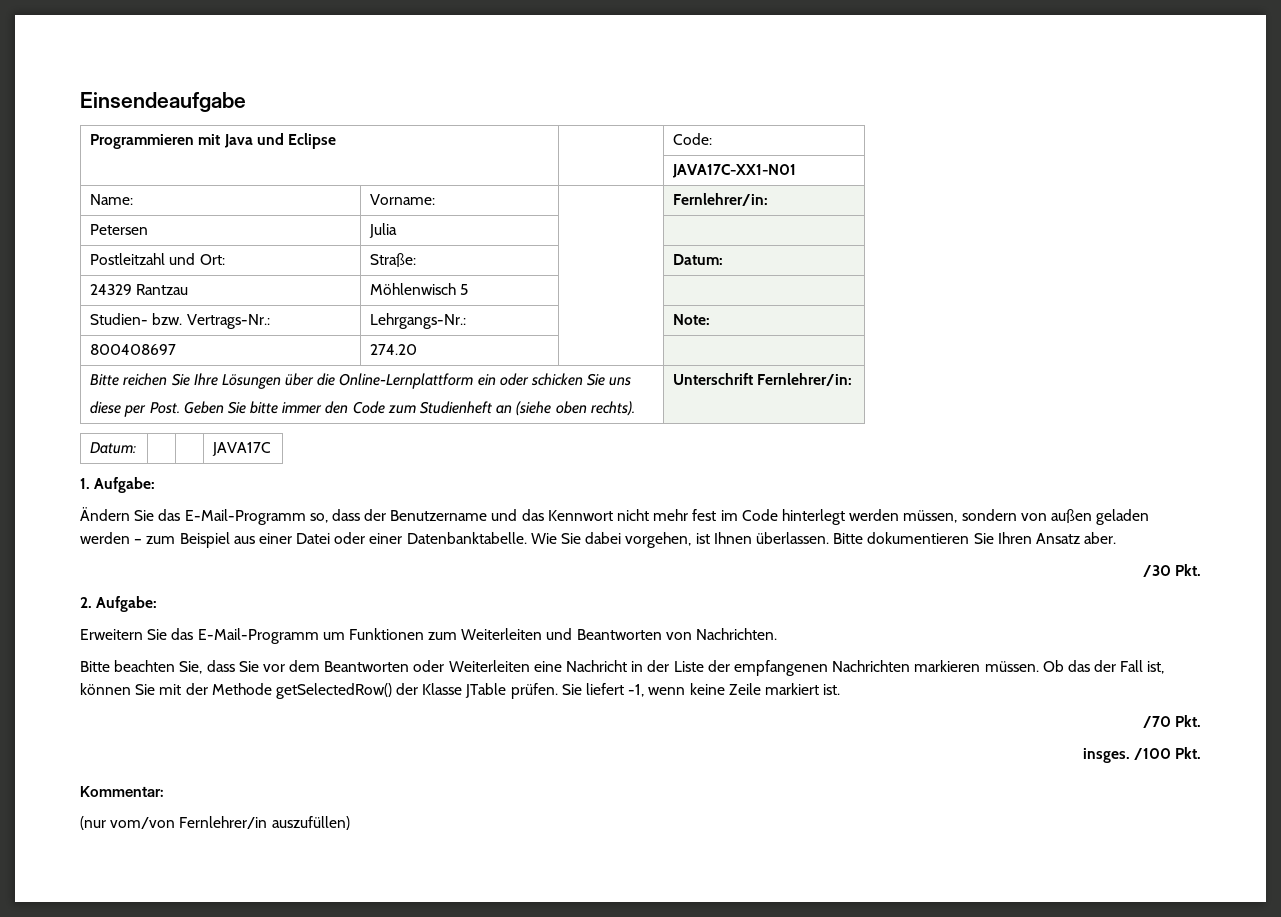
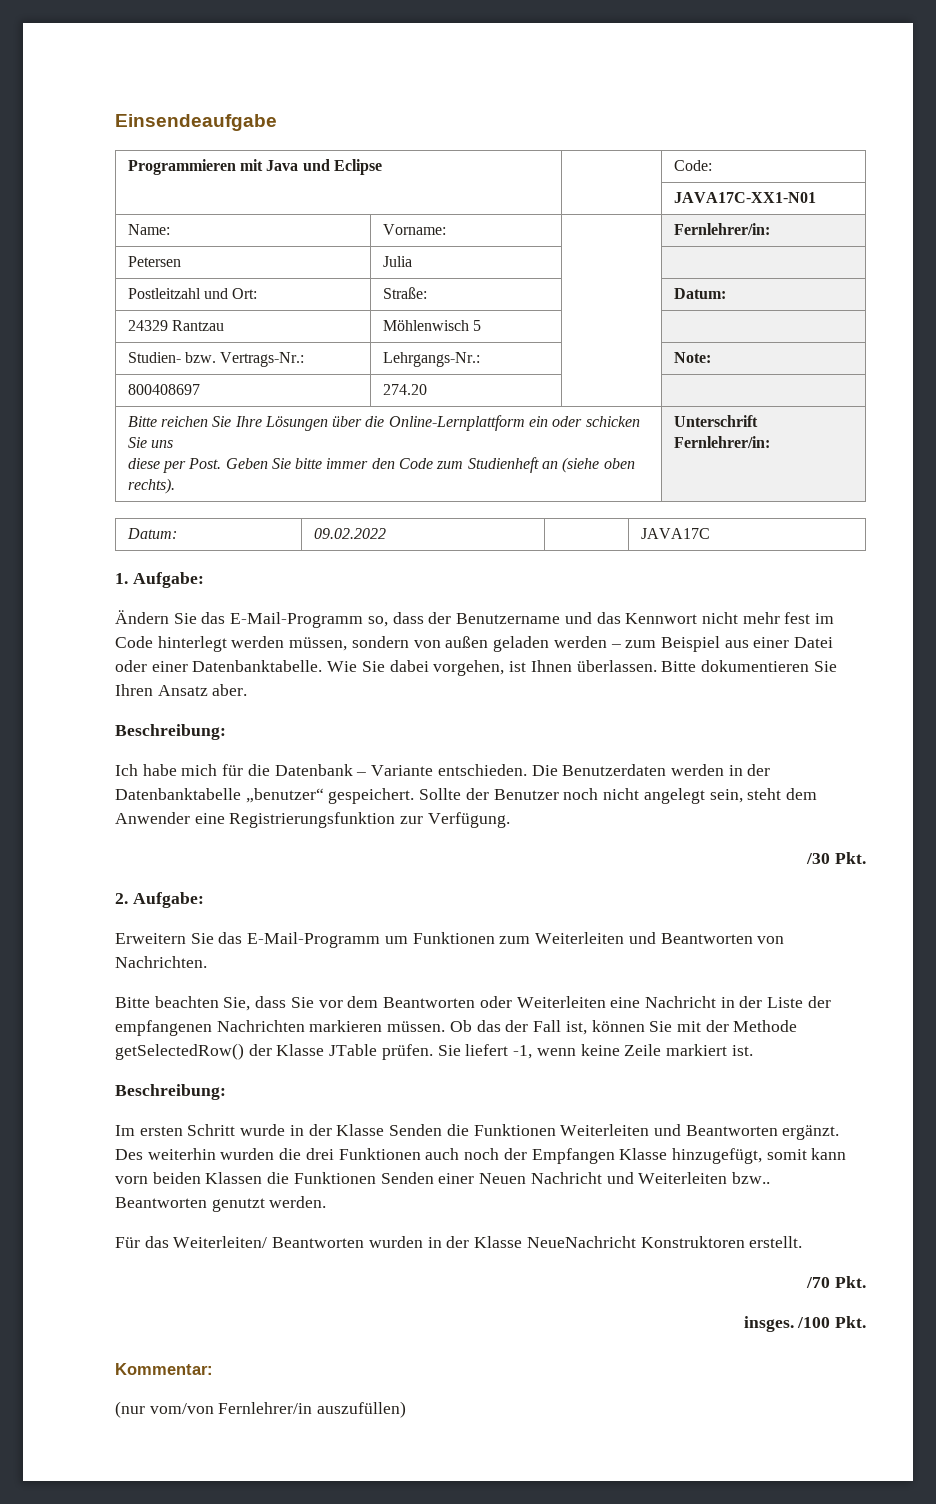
- Datum: | | | JAVA17C
+ Datum: | 09.02.2022 | | JAVA17C
  Bitte dokumentieren Sie Ihren Ansatz aber.
+ Beschreibung:
+ Ich habe mich für die Datenbank – Variante entschieden. Die Benutzerdaten werden in der Datenbanktabelle „benutzer“ gespeichert. Sollte der Benutzer noch nicht angelegt sein, steht dem Anwender eine Registrierungsfunktion zur Verfügung.
  Sie liefert -1, wenn keine Zeile markiert ist.
+ Beschreibung:
+ Im ersten Schritt wurde in der Klasse Senden die Funktionen Weiterleiten und Beantworten ergänzt. Des weiterhin wurden die drei Funktionen auch noch der Empfangen Klasse hinzugefügt, somit kann vorn beiden Klassen die Funktionen Senden einer Neuen Nachricht und Weiterleiten bzw.. Beantworten genutzt werden.
+ Für das Weiterleiten/ Beantworten wurden in der Klasse NeueNachricht Konstruktoren erstellt.

